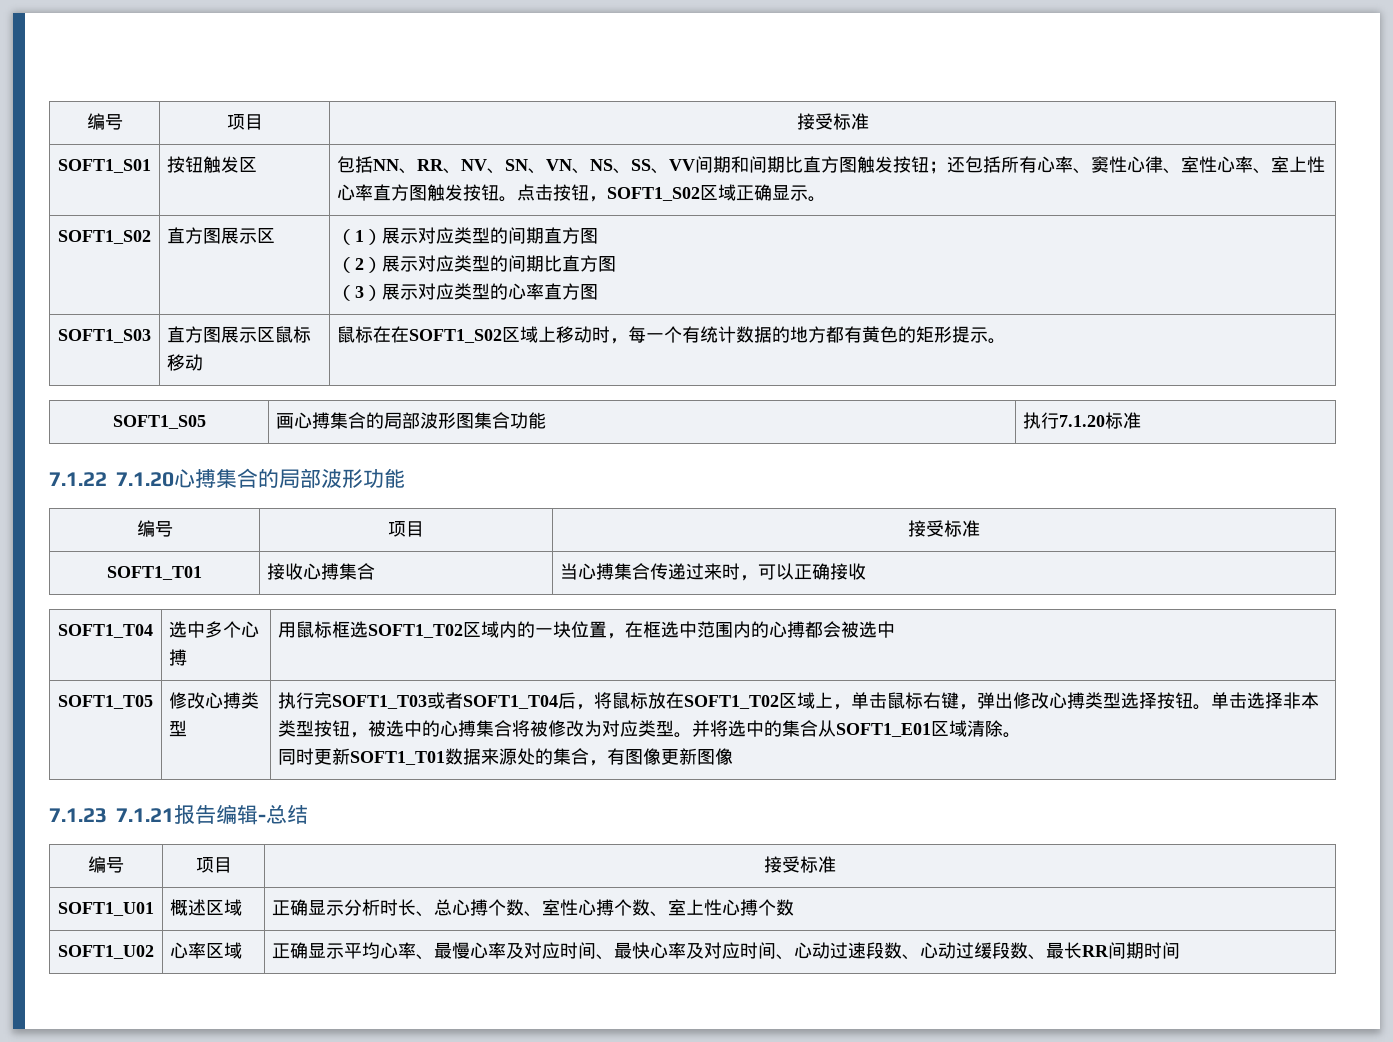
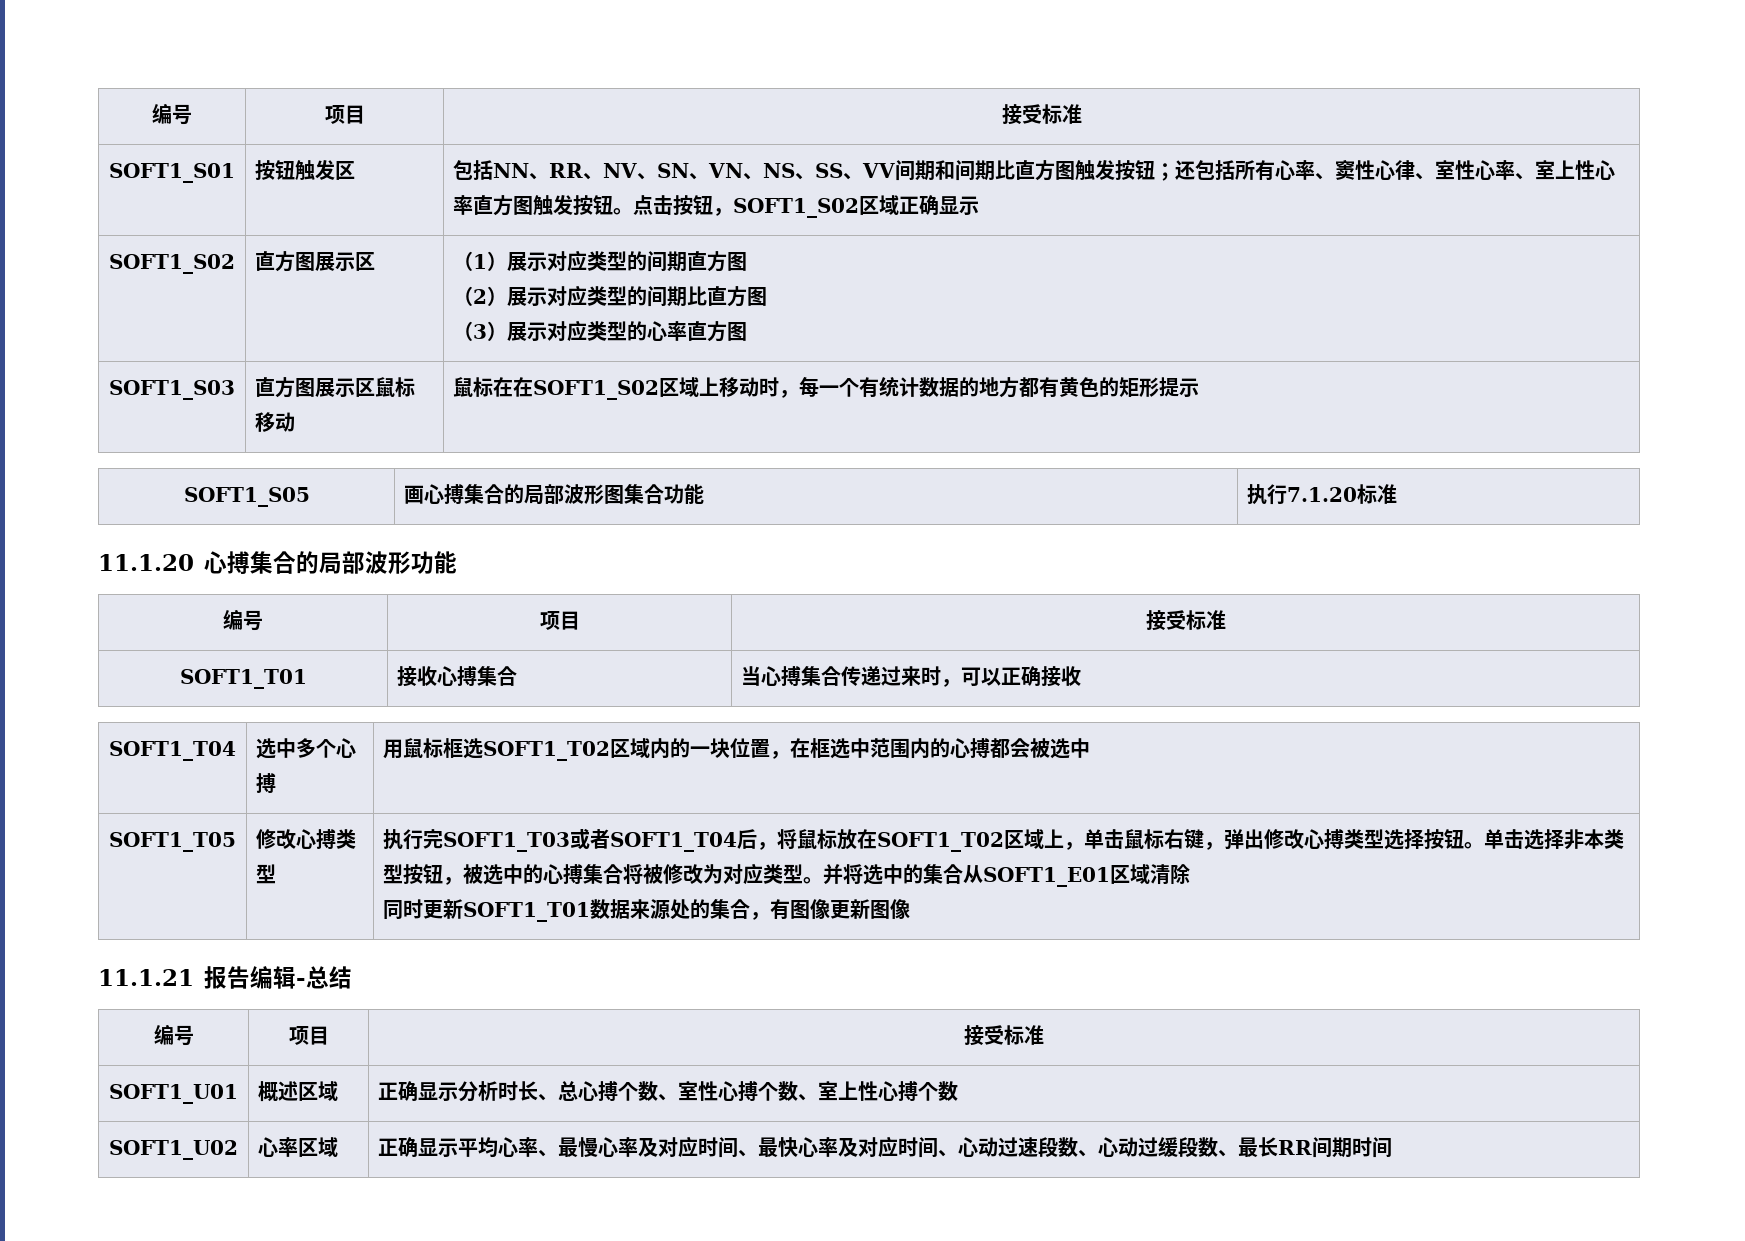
- 点击按钮，SOFT1_S02区域正确显示。
+ 点击按钮，SOFT1_S02区域正确显示
- SOFT1_S03 | 直方图展示区鼠标移动 | 鼠标在在SOFT1_S02区域上移动时，每一个有统计数据的地方都有黄色的矩形提示。
+ SOFT1_S03 | 直方图展示区鼠标移动 | 鼠标在在SOFT1_S02区域上移动时，每一个有统计数据的地方都有黄色的矩形提示
- 7.1.22 7.1.20心搏集合的局部波形功能
+ 11.1.20心搏集合的局部波形功能
- 并将选中的集合从SOFT1_E01区域清除。
+ 并将选中的集合从SOFT1_E01区域清除
- 7.1.23 7.1.21报告编辑-总结
+ 11.1.21报告编辑-总结

